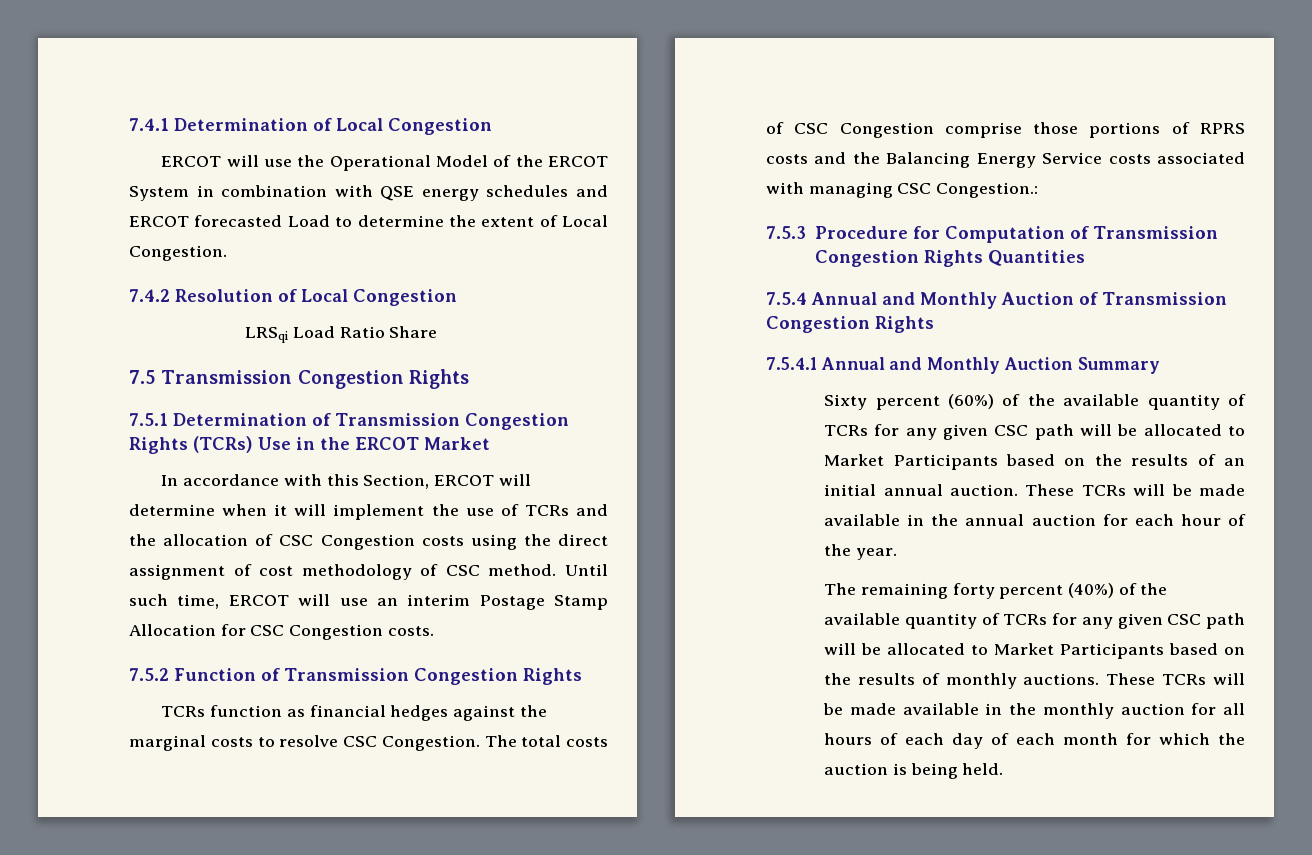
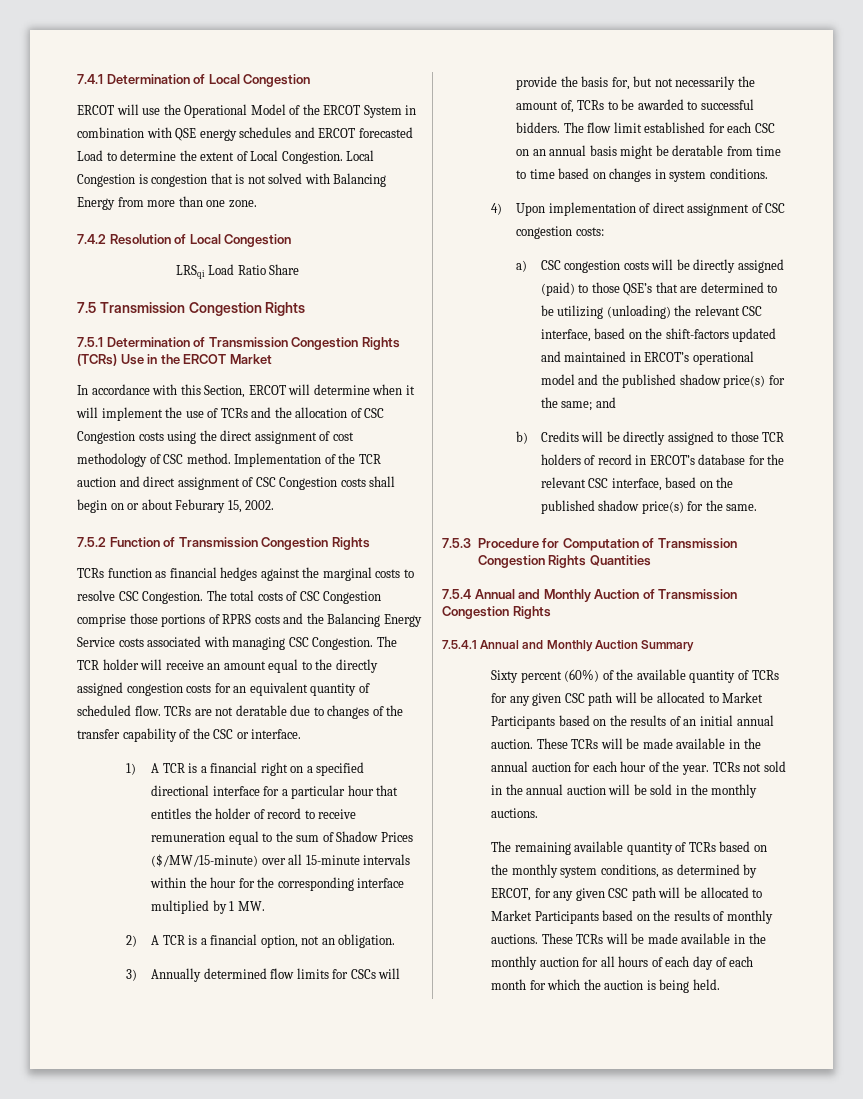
+ Local Congestion is congestion that is not solved with Balancing Energy from more than one zone.
- Until such time, ERCOT will use an interim Postage Stamp Allocation for CSC Congestion costs.
+ Implementation of the TCR auction and direct assignment of CSC Congestion costs shall begin on or about Feburary 15, 2002.
- The total costs of CSC Congestion comprise those portions of RPRS costs and the Balancing Energy Service costs associated with managing CSC Congestion.:
+ The total costs of CSC Congestion comprise those portions of RPRS costs and the Balancing Energy Service costs associated with managing CSC Congestion. The TCR holder will receive an amount equal to the directly assigned congestion costs for an equivalent quantity of scheduled flow. TCRs are not deratable due to changes of the transfer capability of the CSC or interface.
+ 1) A TCR is a financial right on a specified directional interface for a particular hour that entitles the holder of record to receive remuneration equal to the sum of Shadow Prices ($/MW/15-minute) over all 15-minute intervals within the hour for the corresponding interface multiplied by 1 MW.
+ 2) A TCR is a financial option, not an obligation.
+ 3) Annually determined flow limits for CSCs will provide the basis for, but not necessarily the amount of, TCRs to be awarded to successful bidders. The flow limit established for each CSC on an annual basis might be deratable from time to time based on changes in system conditions.
+ 4) Upon implementation of direct assignment of CSC congestion costs:
+ a) CSC congestion costs will be directly assigned (paid) to those QSE’s that are determined to be utilizing (unloading) the relevant CSC interface, based on the shift-factors updated and maintained in ERCOT’s operational model and the published shadow price(s) for the same; and
+ b) Credits will be directly assigned to those TCR holders of record in ERCOT’s database for the relevant CSC interface, based on the published shadow price(s) for the same.
- These TCRs will be made available in the annual auction for each hour of the year.
- The remaining forty percent (40%) of the available quantity of TCRs for any given CSC path will be allocated to Market Participants based on the results of monthly auctions.
+ These TCRs will be made available in the annual auction for each hour of the year. TCRs not sold in the annual auction will be sold in the monthly auctions.
+ The remaining available quantity of TCRs based on the monthly system conditions, as determined by ERCOT, for any given CSC path will be allocated to Market Participants based on the results of monthly auctions.

